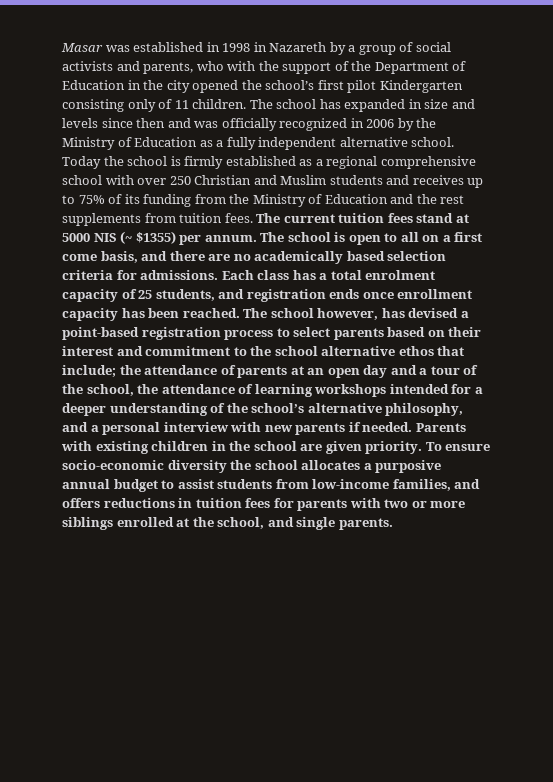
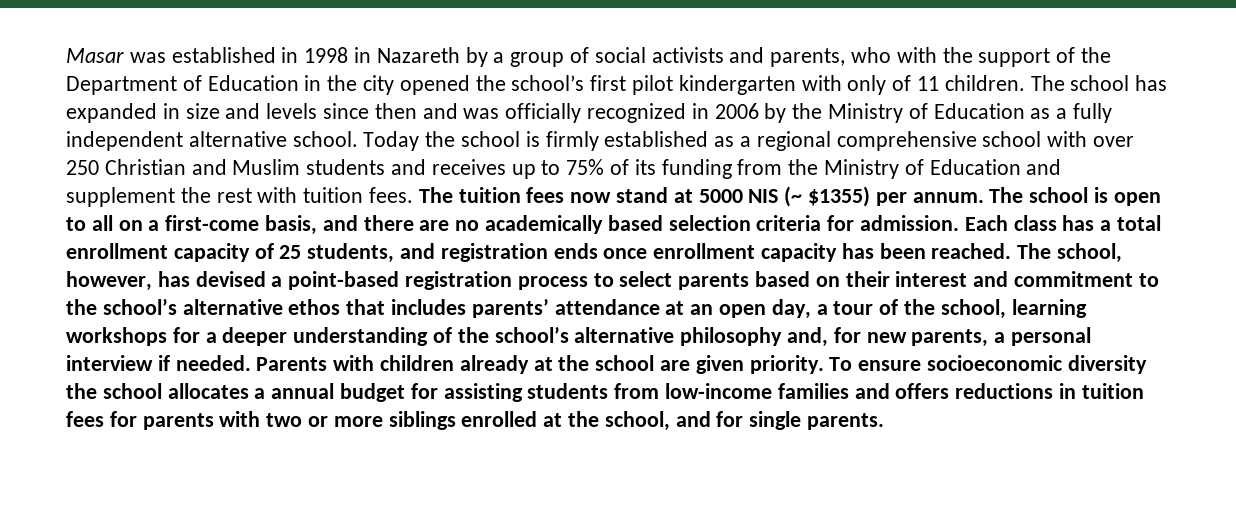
- Masar was established in 1998 in Nazareth by a group of social activists and parents, who with the support of the Department of Education in the city opened the school’s first pilot Kindergarten consisting only of 11 children.
+ Masar was established in 1998 in Nazareth by a group of social activists and parents, who with the support of the Department of Education in the city opened the school’s first pilot kindergarten with only of 11 children.
- Today the school is firmly established as a regional comprehensive school with over 250 Christian and Muslim students and receives up to 75% of its funding from the Ministry of Education and the rest supplements from tuition fees.
+ Today the school is firmly established as a regional comprehensive school with over 250 Christian and Muslim students and receives up to 75% of its funding from the Ministry of Education and supplement the rest with tuition fees.
- The current tuition fees stand at 5000 NIS (~ $1355) per annum.
+ The tuition fees now stand at 5000 NIS (~ $1355) per annum.
- The school is open to all on a first come basis, and there are no academically based selection criteria for admissions.
+ The school is open to all on a first-come basis, and there are no academically based selection criteria for admission.
- Each class has a total enrolment capacity of 25 students, and registration ends once enrollment capacity has been reached.
+ Each class has a total enrollment capacity of 25 students, and registration ends once enrollment capacity has been reached.
- The school however, has devised a point-based registration process to select parents based on their interest and commitment to the school alternative ethos that include; the attendance of parents at an open day and a tour of the school, the attendance of learning workshops intended for a deeper understanding of the school’s alternative philosophy, and a personal interview with new parents if needed.
+ The school, however, has devised a point-based registration process to select parents based on their interest and commitment to the school’s alternative ethos that includes parents’ attendance at an open day, a tour of the school, learning workshops for a deeper understanding of the school’s alternative philosophy and, for new parents, a personal interview if needed.
- Parents with existing children in the school are given priority.
+ Parents with children already at the school are given priority.
- To ensure socio-economic diversity the school allocates a purposive annual budget to assist students from low-income families, and offers reductions in tuition fees for parents with two or more siblings enrolled at the school, and single parents.
+ To ensure socioeconomic diversity the school allocates a annual budget for assisting students from low-income families and offers reductions in tuition fees for parents with two or more siblings enrolled at the school, and for single parents.

